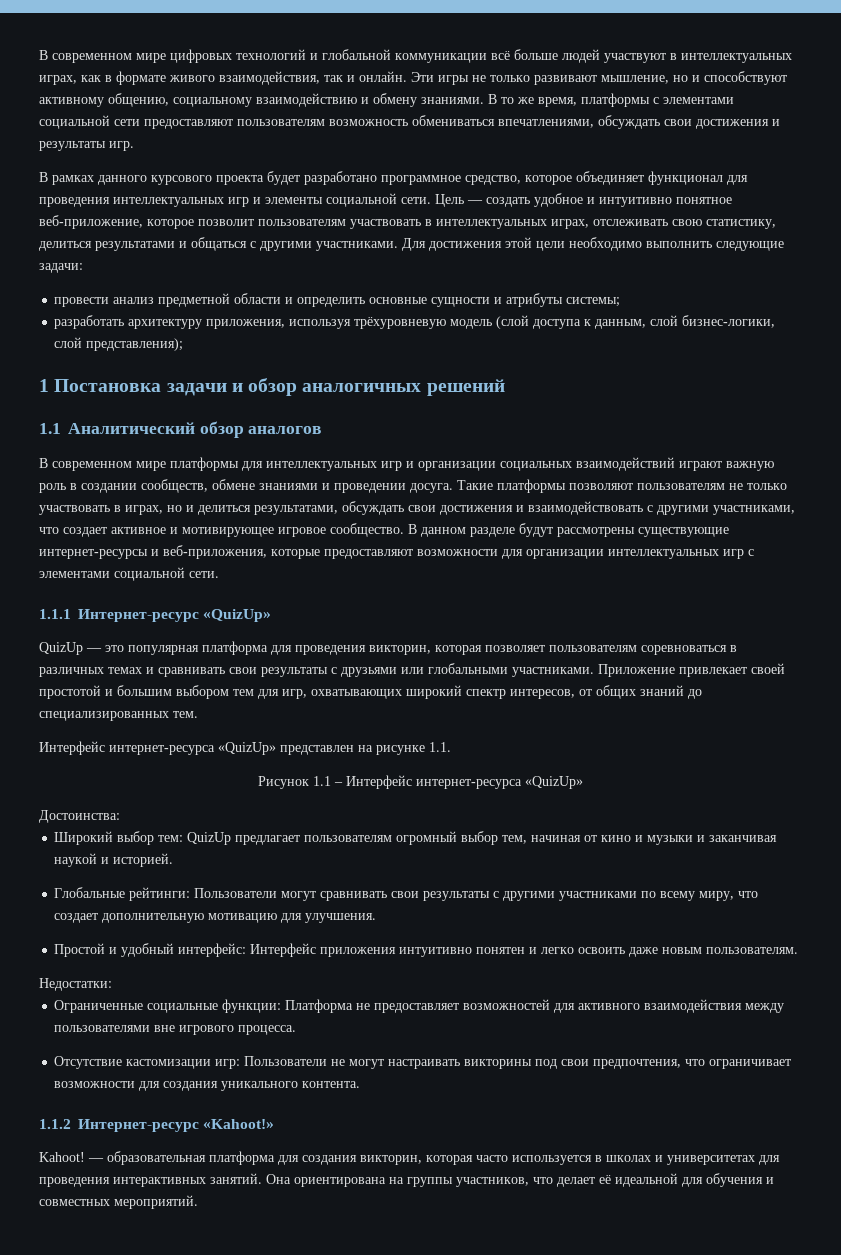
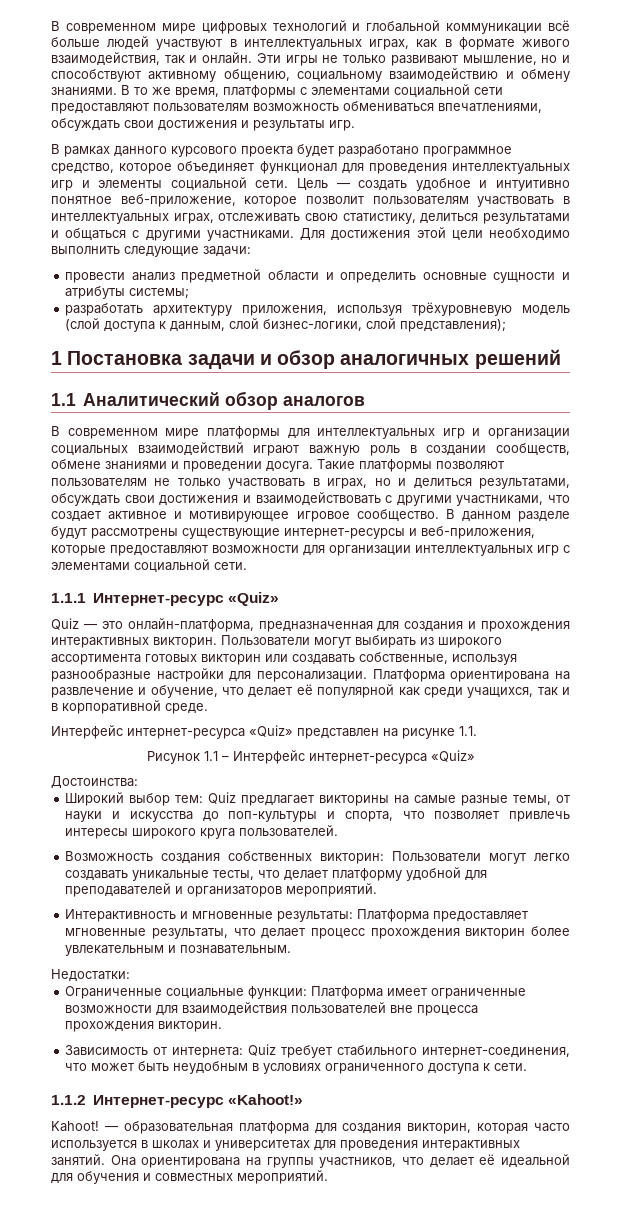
- 1.1.1 Интернет-ресурс «QuizUp»
- QuizUp — это популярная платформа для проведения викторин, которая позволяет пользователям соревноваться в различных темах и сравнивать свои результаты с друзьями или глобальными участниками. Приложение привлекает своей простотой и большим выбором тем для игр, охватывающих широкий спектр интересов, от общих знаний до специализированных тем.
- Интерфейс интернет-ресурса «QuizUp» представлен на рисунке 1.1.
+ 1.1.1 Интернет-ресурс «Quiz»
+ Quiz — это онлайн-платформа, предназначенная для создания и прохождения интерактивных викторин. Пользователи могут выбирать из широкого ассортимента готовых викторин или создавать собственные, используя разнообразные настройки для персонализации. Платформа ориентирована на развлечение и обучение, что делает её популярной как среди учащихся, так и в корпоративной среде.
+ Интерфейс интернет-ресурса «Quiz» представлен на рисунке 1.1.
- Рисунок 1.1 – Интерфейс интернет-ресурса «QuizUp»
+ Рисунок 1.1 – Интерфейс интернет-ресурса «Quiz»
- Широкий выбор тем: QuizUp предлагает пользователям огромный выбор тем, начиная от кино и музыки и заканчивая наукой и историей.
- Глобальные рейтинги: Пользователи могут сравнивать свои результаты с другими участниками по всему миру, что создает дополнительную мотивацию для улучшения.
- Простой и удобный интерфейс: Интерфейс приложения интуитивно понятен и легко освоить даже новым пользователям.
+ Широкий выбор тем: Quiz предлагает викторины на самые разные темы, от науки и искусства до поп-культуры и спорта, что позволяет привлечь интересы широкого круга пользователей.
+ Возможность создания собственных викторин: Пользователи могут легко создавать уникальные тесты, что делает платформу удобной для преподавателей и организаторов мероприятий.
+ Интерактивность и мгновенные результаты: Платформа предоставляет мгновенные результаты, что делает процесс прохождения викторин более увлекательным и познавательным.
- Ограниченные социальные функции: Платформа не предоставляет возможностей для активного взаимодействия между пользователями вне игрового процесса.
- Отсутствие кастомизации игр: Пользователи не могут настраивать викторины под свои предпочтения, что ограничивает возможности для создания уникального контента.
+ Ограниченные социальные функции: Платформа имеет ограниченные возможности для взаимодействия пользователей вне процесса прохождения викторин.
+ Зависимость от интернета: Quiz требует стабильного интернет-соединения, что может быть неудобным в условиях ограниченного доступа к сети.

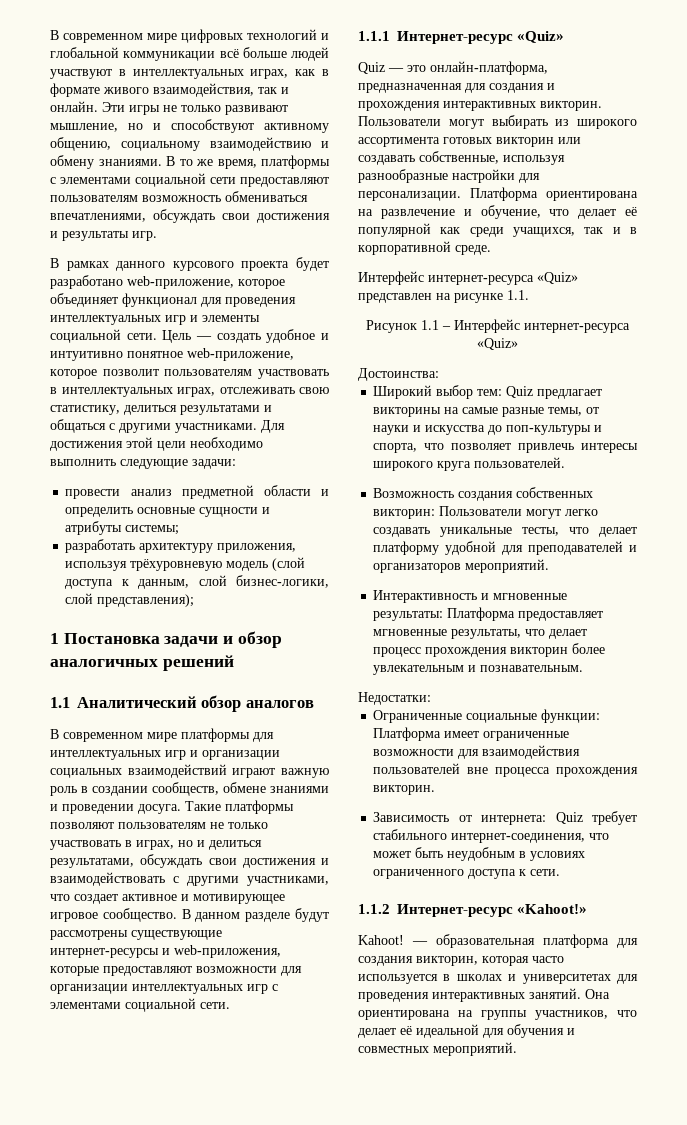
- В рамках данного курсового проекта будет разработано программное средство, которое объединяет функционал для проведения интеллектуальных игр и элементы социальной сети.
+ В рамках данного курсового проекта будет разработано web-приложение, которое объединяет функционал для проведения интеллектуальных игр и элементы социальной сети.
- Цель — создать удобное и интуитивно понятное веб-приложение, которое позволит пользователям участвовать в интеллектуальных играх, отслеживать свою статистику, делиться результатами и общаться с другими участниками.
+ Цель — создать удобное и интуитивно понятное web-приложение, которое позволит пользователям участвовать в интеллектуальных играх, отслеживать свою статистику, делиться результатами и общаться с другими участниками.
- В данном разделе будут рассмотрены существующие интернет-ресурсы и веб-приложения, которые предоставляют возможности для организации интеллектуальных игр с элементами социальной сети.
+ В данном разделе будут рассмотрены существующие интернет-ресурсы и web-приложения, которые предоставляют возможности для организации интеллектуальных игр с элементами социальной сети.

